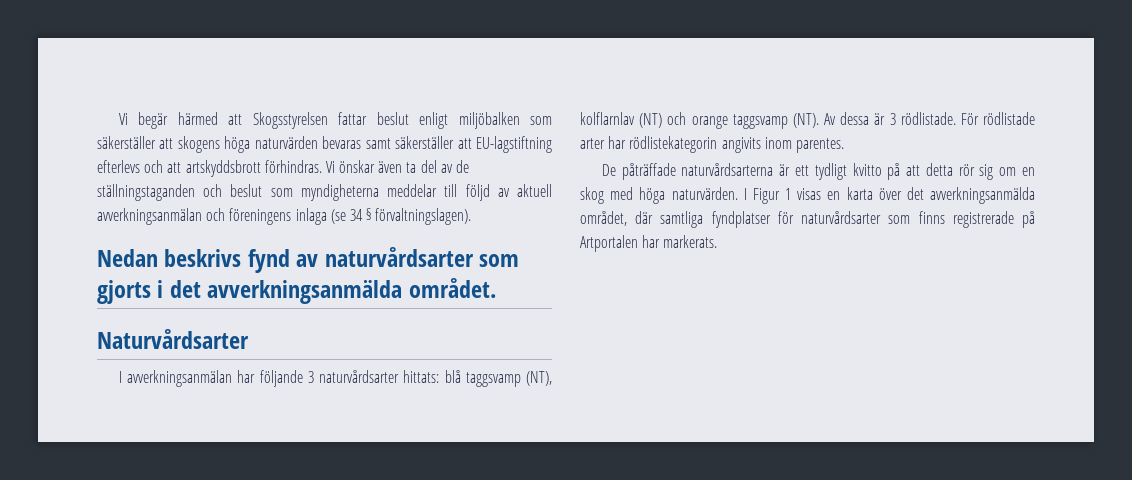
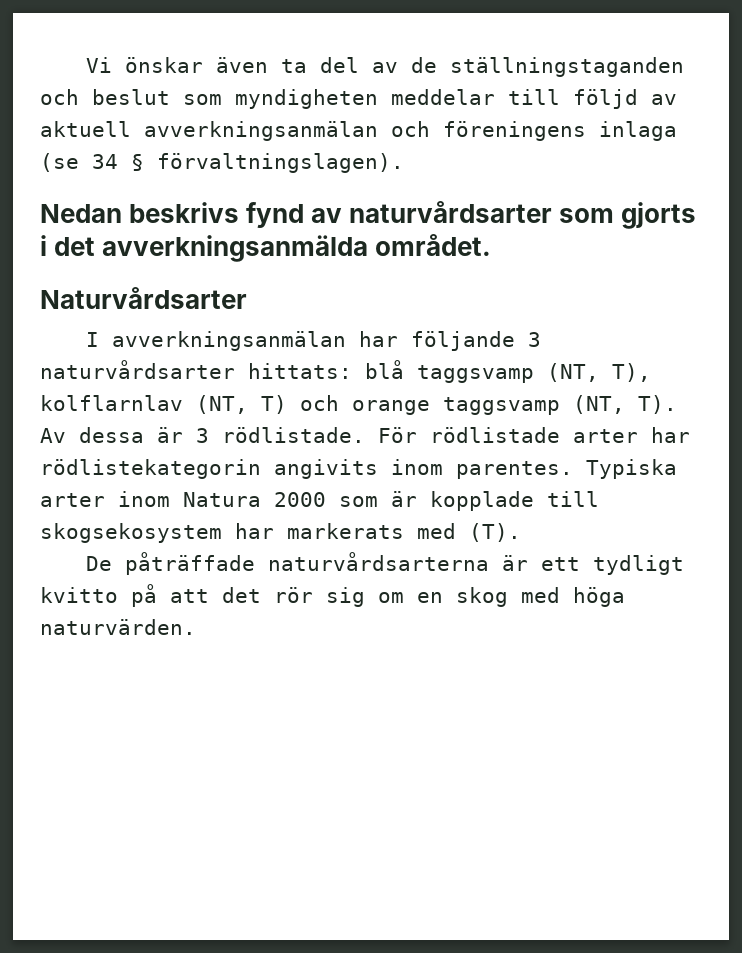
- Vi begär härmed att Skogsstyrelsen fattar beslut enligt miljöbalken som säkerställer att skogens höga naturvärden bevaras samt säkerställer att EU-lagstiftning efterlevs och att artskyddsbrott förhindras. Vi önskar även ta del av de ställningstaganden och beslut som myndigheterna meddelar till följd av aktuell avverkningsanmälan och föreningens inlaga (se 34 § förvaltningslagen).
+ Vi önskar även ta del av de ställningstaganden och beslut som myndigheten meddelar till följd av aktuell avverkningsanmälan och föreningens inlaga (se 34 § förvaltningslagen).
- I avverkningsanmälan har följande 3 naturvårdsarter hittats: blå taggsvamp (NT), kolflarnlav (NT) och orange taggsvamp (NT). Av dessa är 3 rödlistade.
+ I avverkningsanmälan har följande 3 naturvårdsarter hittats: blå taggsvamp (NT, T), kolflarnlav (NT, T) och orange taggsvamp (NT, T). Av dessa är 3 rödlistade.
+ Typiska arter inom Natura 2000 som är kopplade till skogsekosystem har markerats med (T).
- De påträffade naturvårdsarterna är ett tydligt kvitto på att detta rör sig om en skog med höga naturvärden. I Figur 1 visas en karta över det avverkningsanmälda området, där samtliga fyndplatser för naturvårdsarter som finns registrerade på Artportalen har markerats.
+ De påträffade naturvårdsarterna är ett tydligt kvitto på att det rör sig om en skog med höga naturvärden.

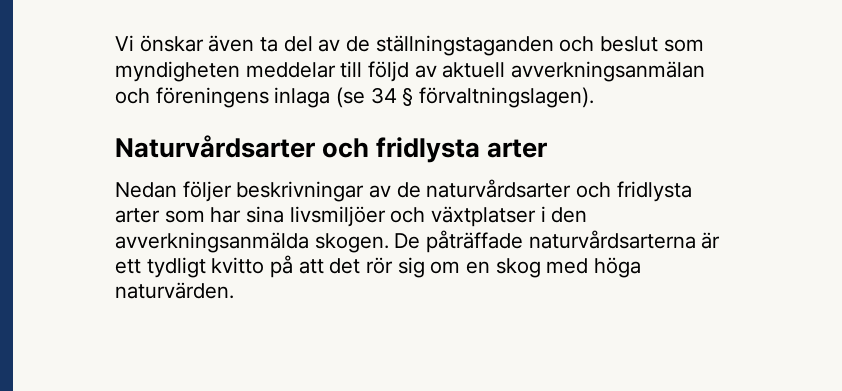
- Nedan beskrivs fynd av naturvårdsarter som gjorts i det avverkningsanmälda området.
- Naturvårdsarter
- I avverkningsanmälan har följande 3 naturvårdsarter hittats: blå taggsvamp (NT, T), kolflarnlav (NT, T) och orange taggsvamp (NT, T). Av dessa är 3 rödlistade. För rödlistade arter har rödlistekategorin angivits inom parentes. Typiska arter inom Natura 2000 som är kopplade till skogsekosystem har markerats med (T).
- De påträffade naturvårdsarterna är ett tydligt kvitto på att det rör sig om en skog med höga naturvärden.
+ Naturvårdsarter och fridlysta arter
+ Nedan följer beskrivningar av de naturvårdsarter och fridlysta arter som har sina livsmiljöer och växtplatser i den avverkningsanmälda skogen. De påträffade naturvårdsarterna är ett tydligt kvitto på att det rör sig om en skog med höga naturvärden.

